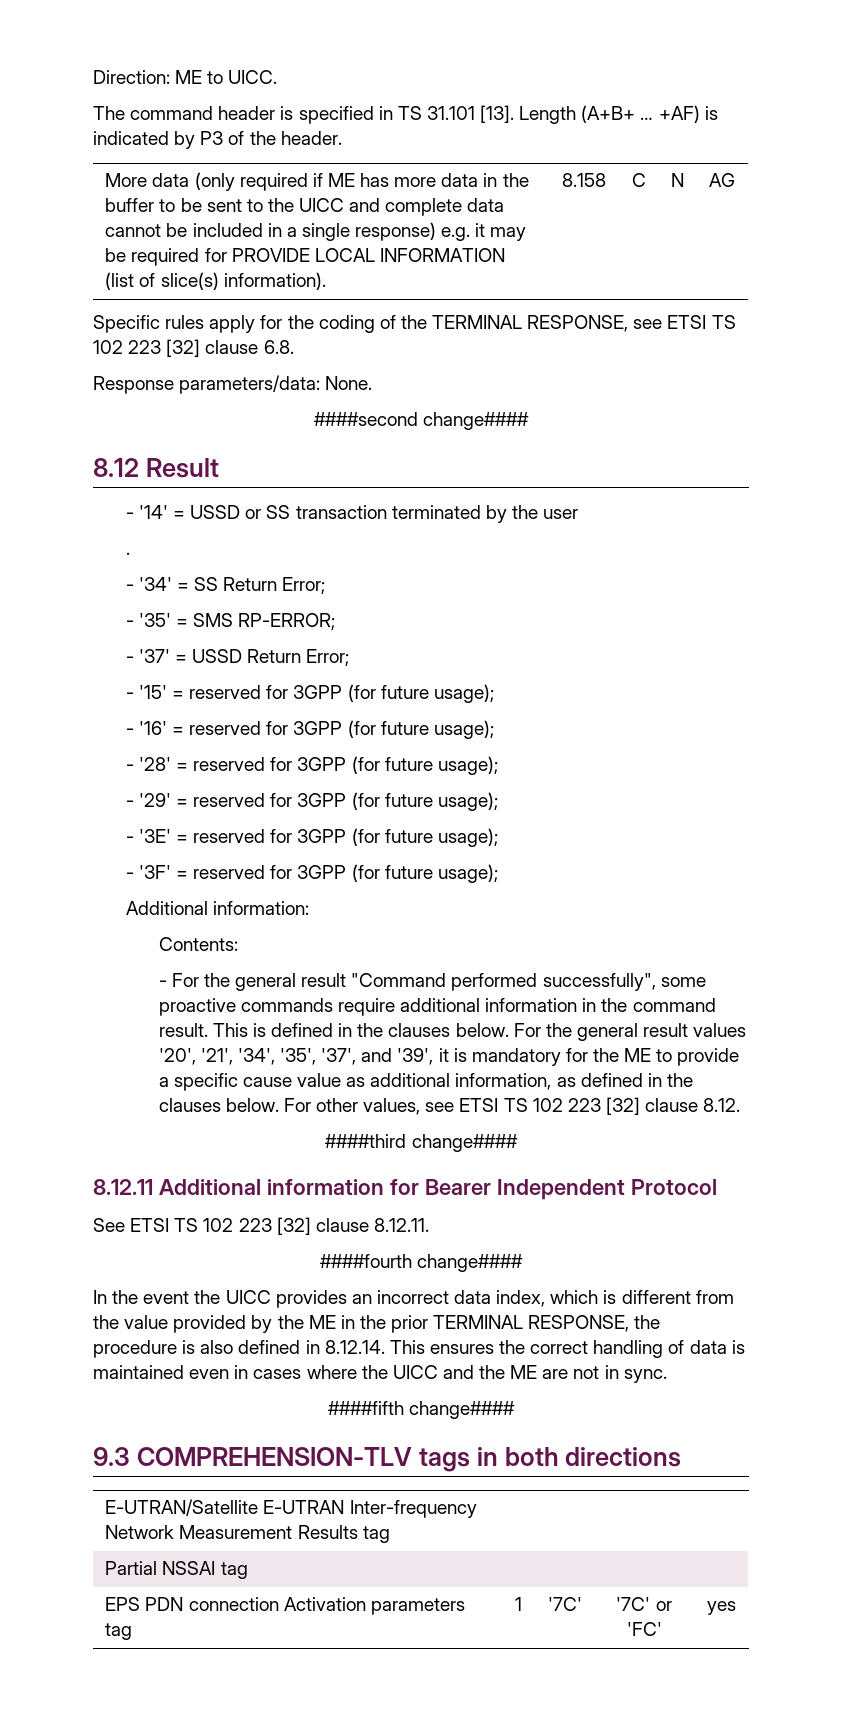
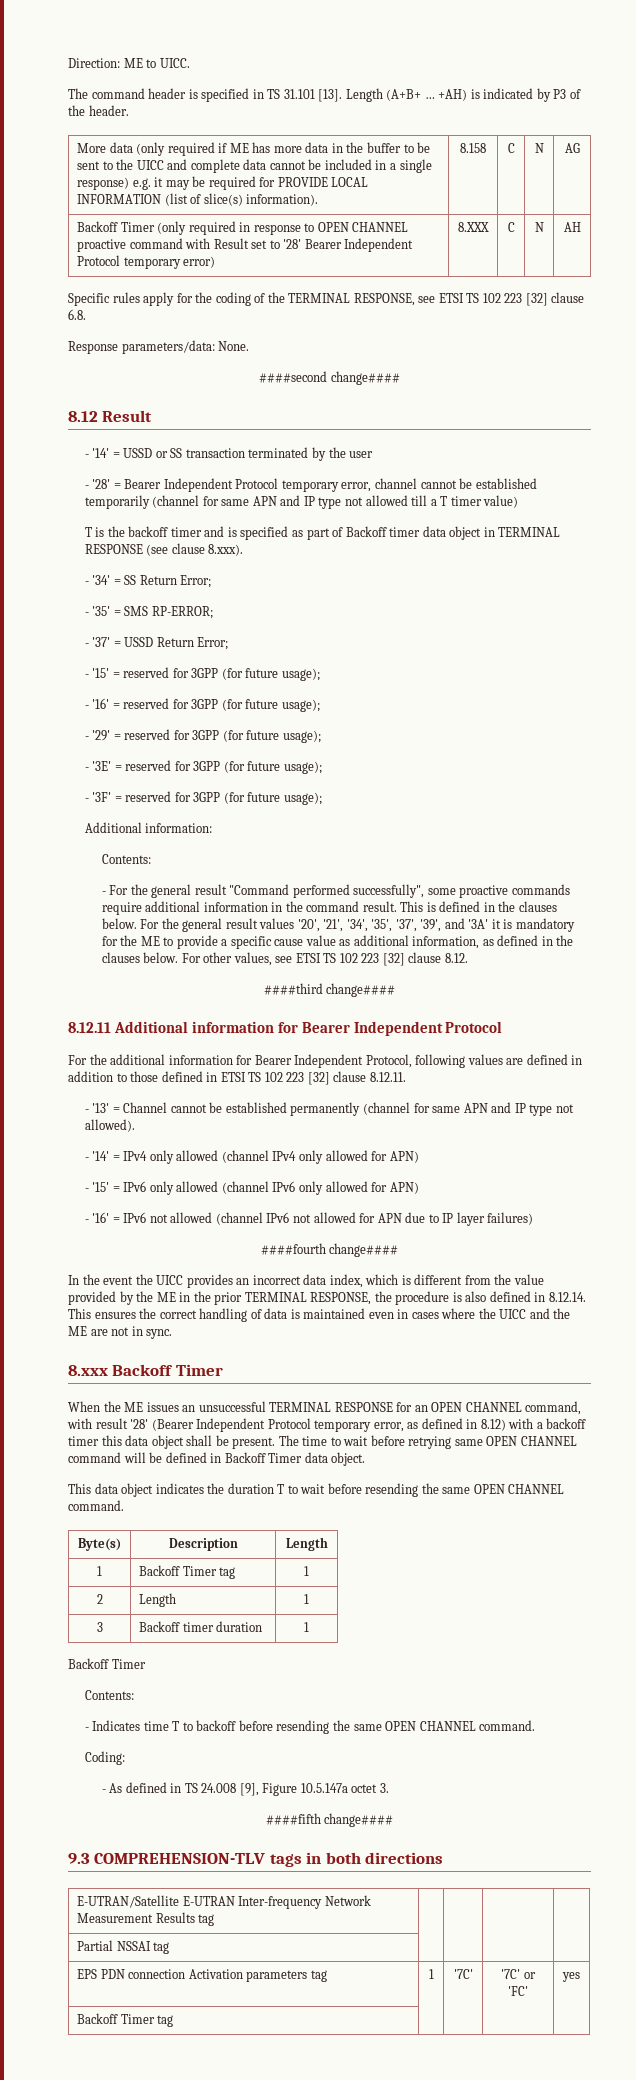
- +AF) is indicated by P3 of the header.
+ +AH) is indicated by P3 of the header.
+ Backoff Timer (only required in response to OPEN CHANNEL proactive command with Result set to '28' Bearer Independent Protocol temporary error) | 8.XXX | C | N | AH
- .
+ - '28' = Bearer Independent Protocol temporary error, channel cannot be established temporarily (channel for same APN and IP type not allowed till a T timer value)
+ T is the backoff timer and is specified as part of Backoff timer data object in TERMINAL RESPONSE (see clause 8.xxx).
- - '28' = reserved for 3GPP (for future usage);
- For the general result values '20', '21', '34', '35', '37', and '39', it is mandatory for the ME to provide a specific cause value as additional information, as defined in the clauses below.
+ For the general result values '20', '21', '34', '35', '37', '39', and '3A' it is mandatory for the ME to provide a specific cause value as additional information, as defined in the clauses below.
- See ETSI TS 102 223 [32] clause 8.12.11.
+ For the additional information for Bearer Independent Protocol, following values are defined in addition to those defined in ETSI TS 102 223 [32] clause 8.12.11.
+ - '13' = Channel cannot be established permanently (channel for same APN and IP type not allowed).
+ - '14' = IPv4 only allowed (channel IPv4 only allowed for APN)
+ - '15' = IPv6 only allowed (channel IPv6 only allowed for APN)
+ - '16' = IPv6 not allowed (channel IPv6 not allowed for APN due to IP layer failures)
+ 8.xxx Backoff Timer
+ When the ME issues an unsuccessful TERMINAL RESPONSE for an OPEN CHANNEL command, with result '28' (Bearer Independent Protocol temporary error, as defined in 8.12) with a backoff timer this data object shall be present. The time to wait before retrying same OPEN CHANNEL command will be defined in Backoff Timer data object.
+ This data object indicates the duration T to wait before resending the same OPEN CHANNEL command.
+ Byte(s) | Description | Length
+ 1 | Backoff Timer tag | 1
+ 2 | Length | 1
+ 3 | Backoff timer duration | 1
+ Backoff Timer
+ Contents:
+ - Indicates time T to backoff before resending the same OPEN CHANNEL command.
+ Coding:
+ - As defined in TS 24.008 [9], Figure 10.5.147a octet 3.
+ Backoff Timer tag | | | |

